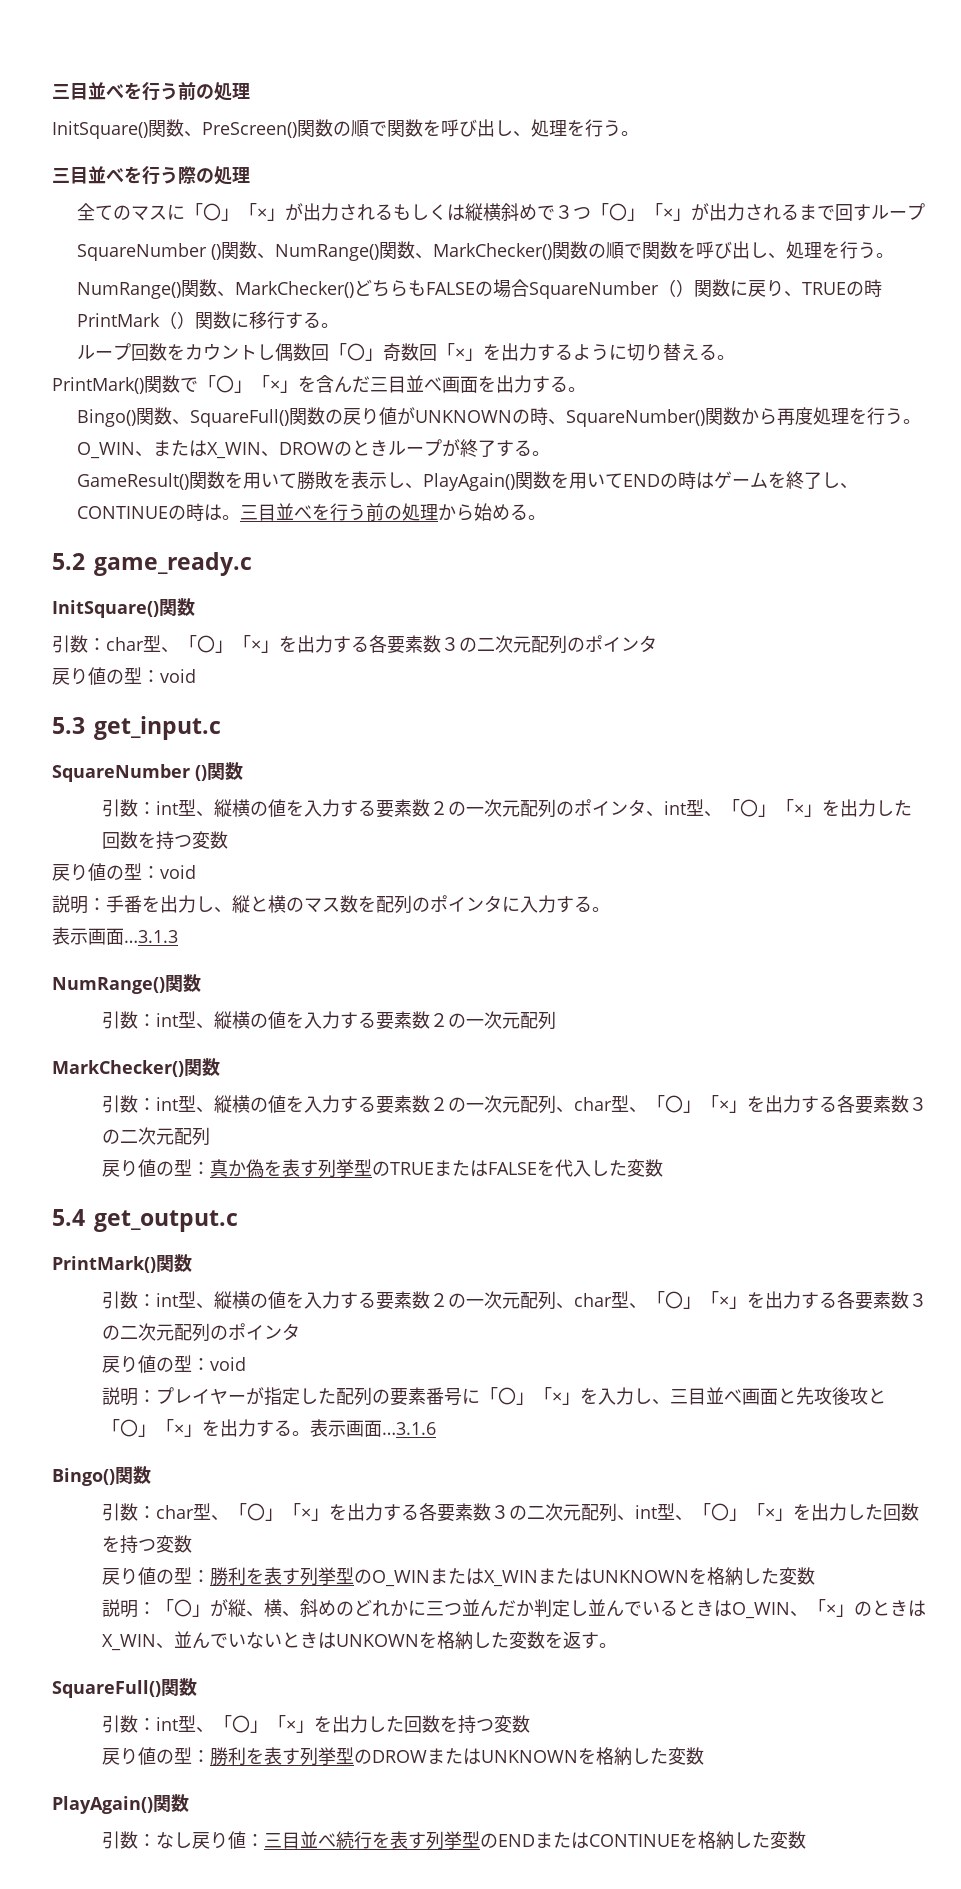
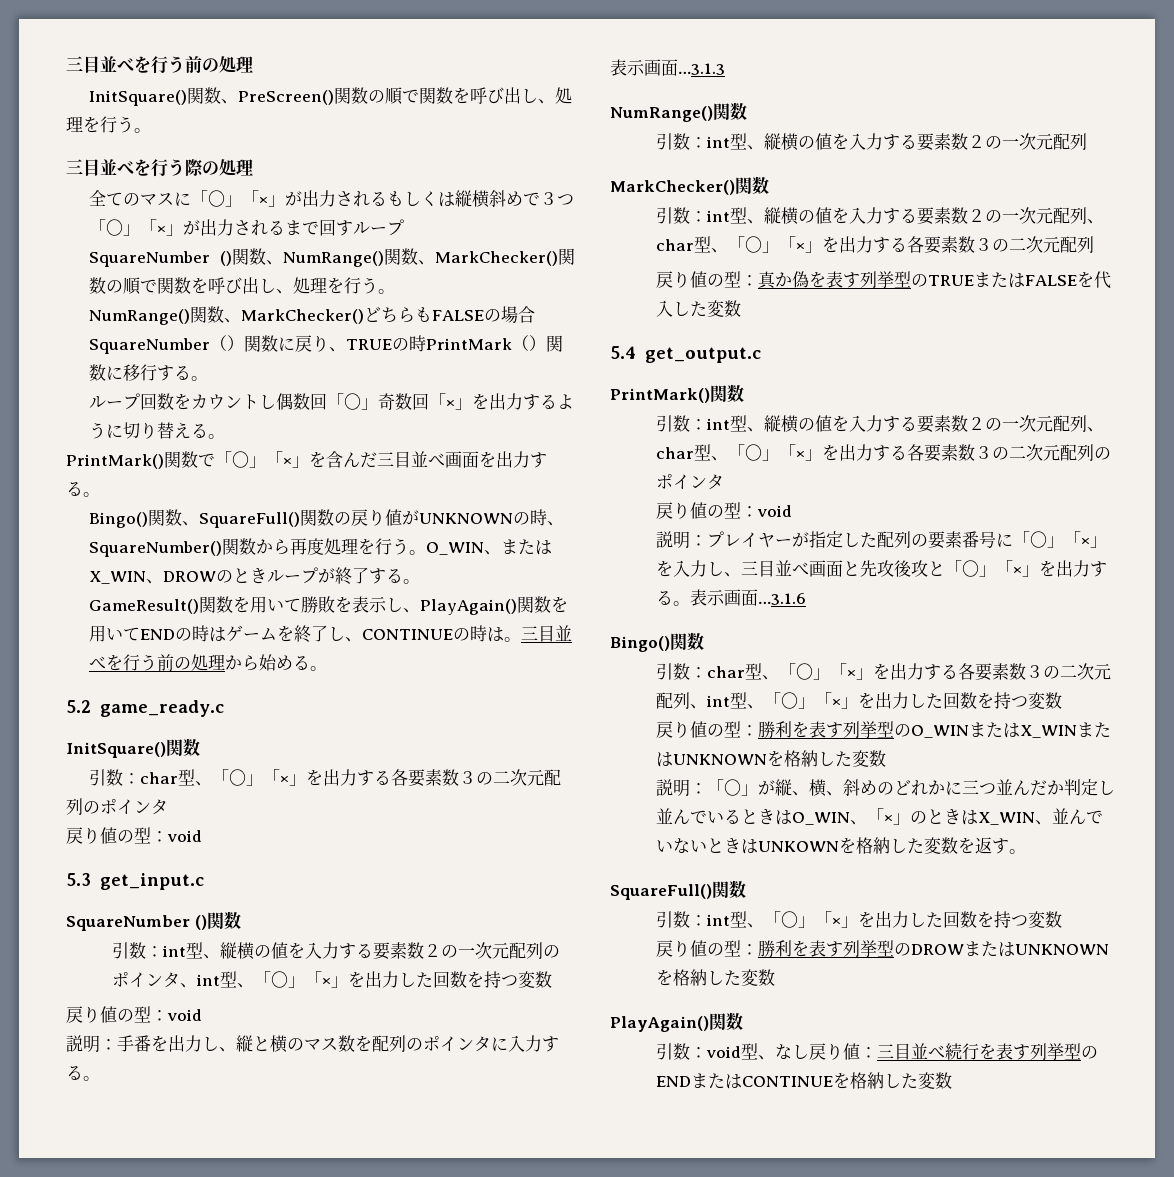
- 引数：なし戻り値：三目並べ続行を表す列挙型のENDまたはCONTINUEを格納した変数
+ 引数：void型、なし戻り値：三目並べ続行を表す列挙型のENDまたはCONTINUEを格納した変数

